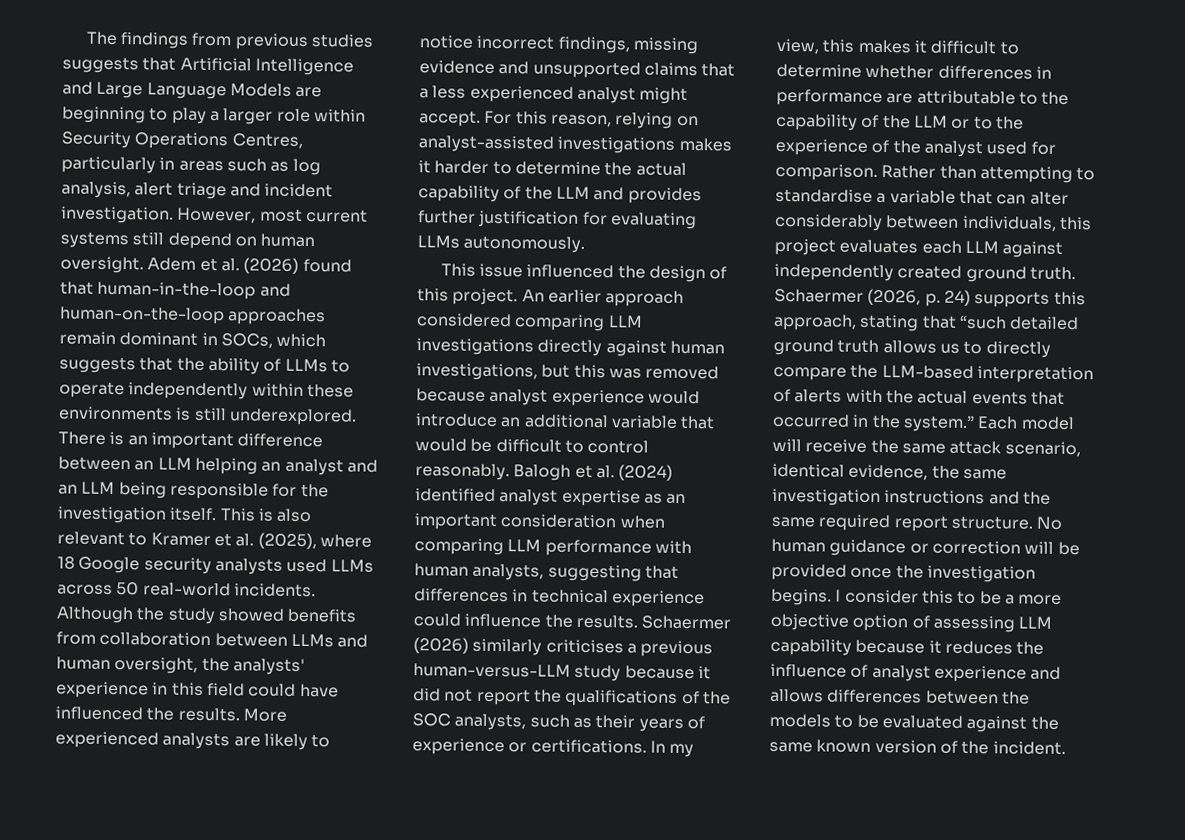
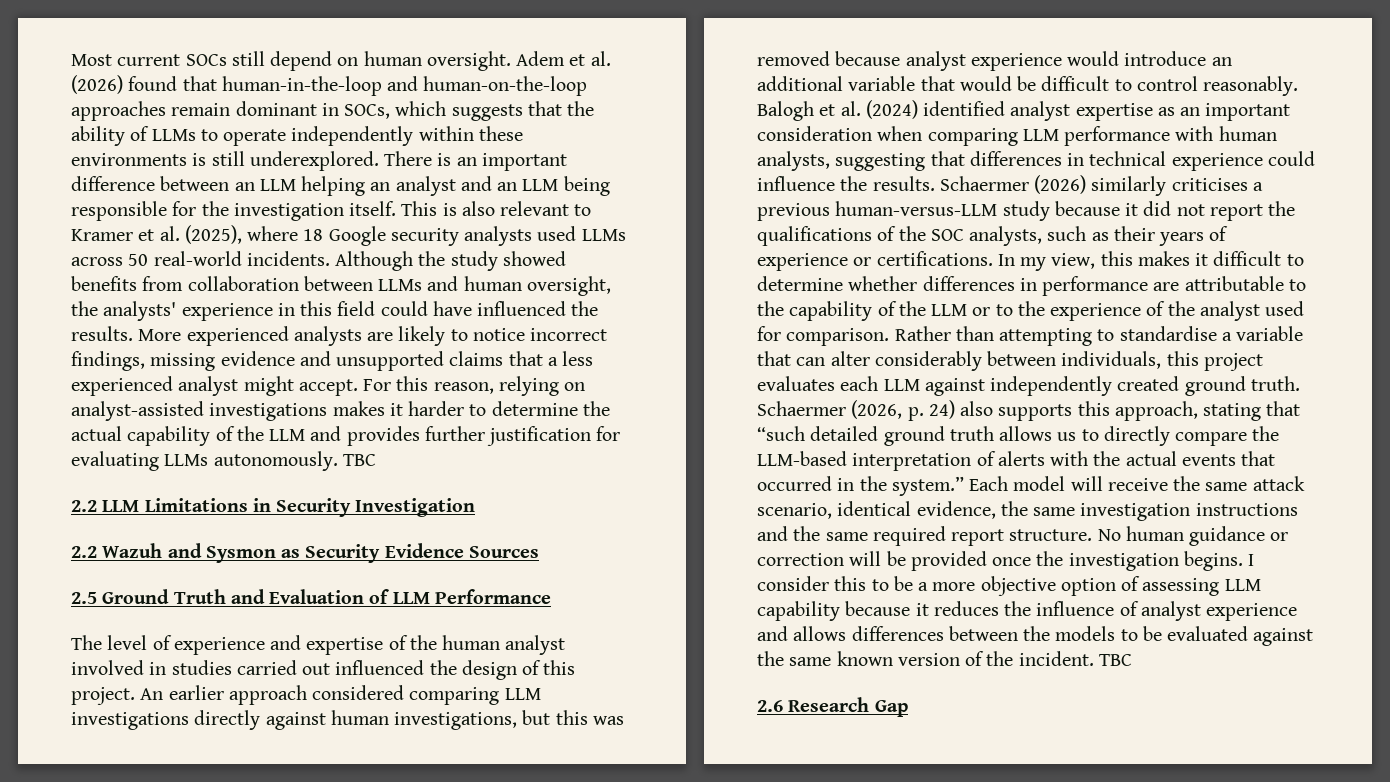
- The findings from previous studies suggests that Artificial Intelligence and Large Language Models are beginning to play a larger role within Security Operations Centres, particularly in areas such as log analysis, alert triage and incident investigation. However, most current systems still depend on human oversight.
+ Most current SOCs still depend on human oversight.
- For this reason, relying on analyst-assisted investigations makes it harder to determine the actual capability of the LLM and provides further justification for evaluating LLMs autonomously.
- This issue influenced the design of this project.
+ For this reason, relying on analyst-assisted investigations makes it harder to determine the actual capability of the LLM and provides further justification for evaluating LLMs autonomously. TBC
+ 2.2 LLM Limitations in Security Investigation
+ 2.2 Wazuh and Sysmon as Security Evidence Sources
+ 2.5 Ground Truth and Evaluation of LLM Performance
+ The level of experience and expertise of the human analyst involved in studies carried out influenced the design of this project.
- Schaermer (2026, p. 24) supports this approach, stating that “such detailed ground truth allows us to directly compare the LLM-based interpretation of alerts with the actual events that occurred in the system.”
+ Schaermer (2026, p. 24) also supports this approach, stating that “such detailed ground truth allows us to directly compare the LLM-based interpretation of alerts with the actual events that occurred in the system.”
- I consider this to be a more objective option of assessing LLM capability because it reduces the influence of analyst experience and allows differences between the models to be evaluated against the same known version of the incident.
+ I consider this to be a more objective option of assessing LLM capability because it reduces the influence of analyst experience and allows differences between the models to be evaluated against the same known version of the incident. TBC
+ 2.6 Research Gap

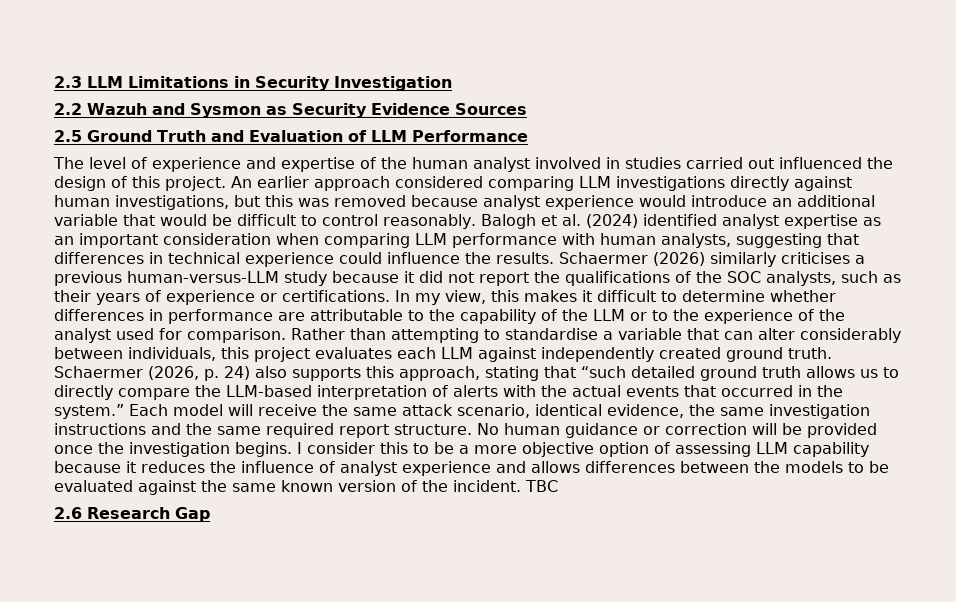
- Most current SOCs still depend on human oversight. Adem et al. (2026) found that human-in-the-loop and human-on-the-loop approaches remain dominant in SOCs, which suggests that the ability of LLMs to operate independently within these environments is still underexplored. There is an important difference between an LLM helping an analyst and an LLM being responsible for the investigation itself. This is also relevant to Kramer et al. (2025), where 18 Google security analysts used LLMs across 50 real-world incidents. Although the study showed benefits from collaboration between LLMs and human oversight, the analysts' experience in this field could have influenced the results. More experienced analysts are likely to notice incorrect findings, missing evidence and unsupported claims that a less experienced analyst might accept. For this reason, relying on analyst-assisted investigations makes it harder to determine the actual capability of the LLM and provides further justification for evaluating LLMs autonomously. TBC
- 2.2 LLM Limitations in Security Investigation
+ 2.3 LLM Limitations in Security Investigation

